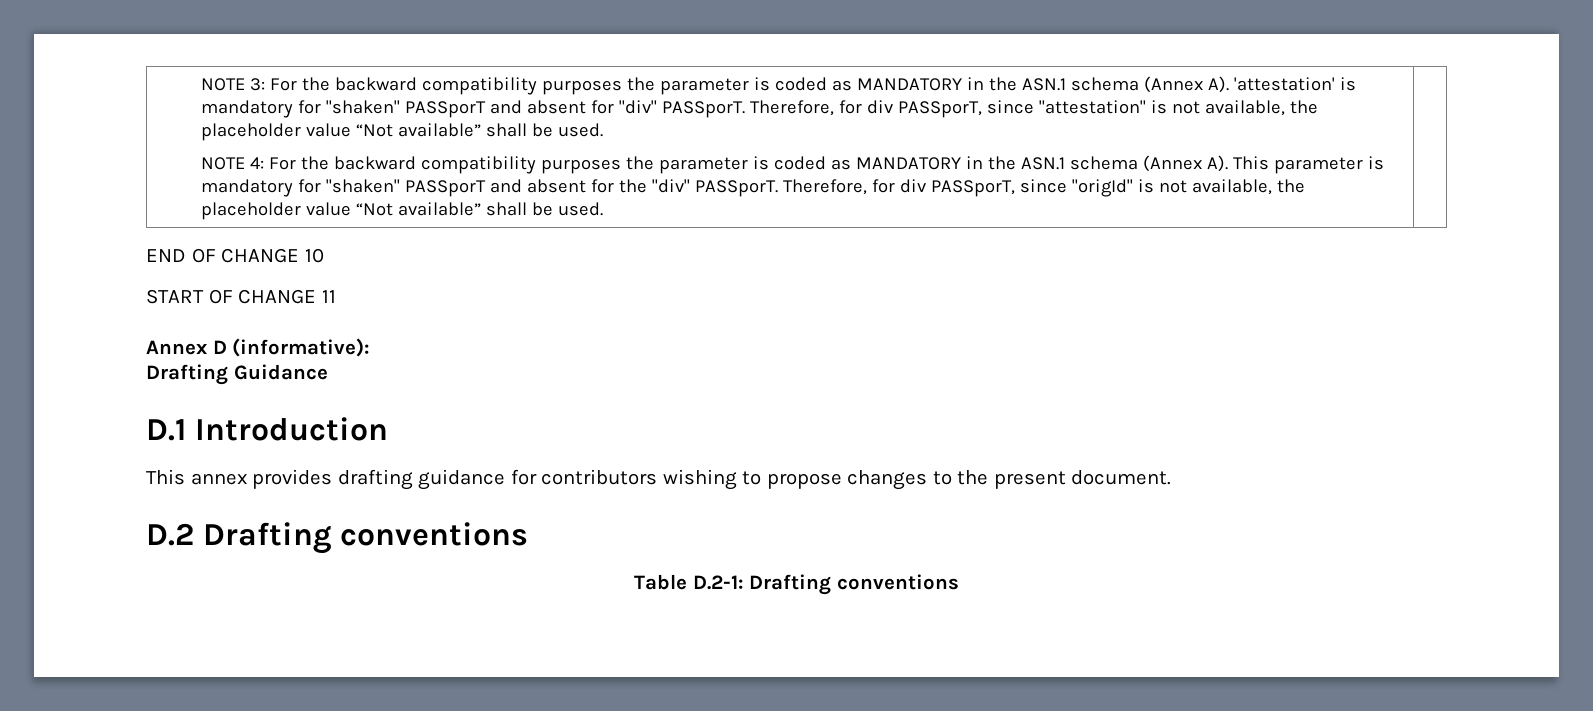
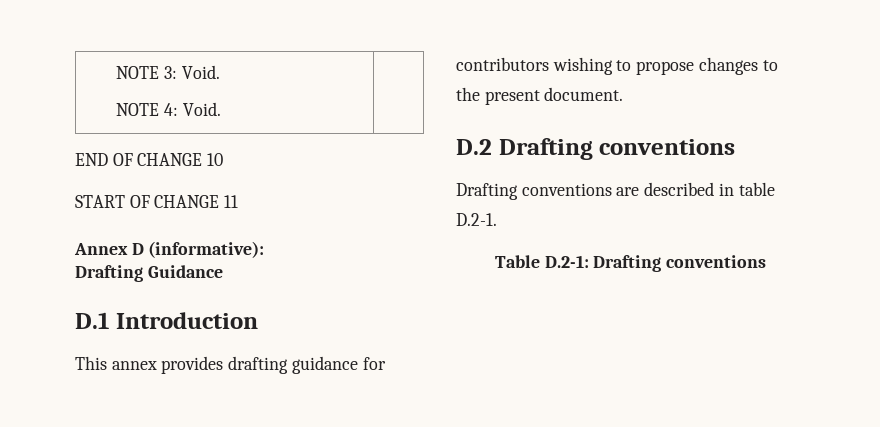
- NOTE 3: For the backward compatibility purposes the parameter is coded as MANDATORY in the ASN.1 schema (Annex A). 'attestation' is mandatory for "shaken" PASSporT and absent for "div" PASSporT. Therefore, for div PASSporT, since "attestation" is not available, the placeholder value “Not available” shall be used.
- NOTE 4: For the backward compatibility purposes the parameter is coded as MANDATORY in the ASN.1 schema (Annex A). This parameter is mandatory for "shaken" PASSporT and absent for the "div" PASSporT. Therefore, for div PASSporT, since "origId" is not available, the placeholder value “Not available” shall be used.
+ NOTE 3: Void.
+ NOTE 4: Void.
+ Drafting conventions are described in table D.2-1.

